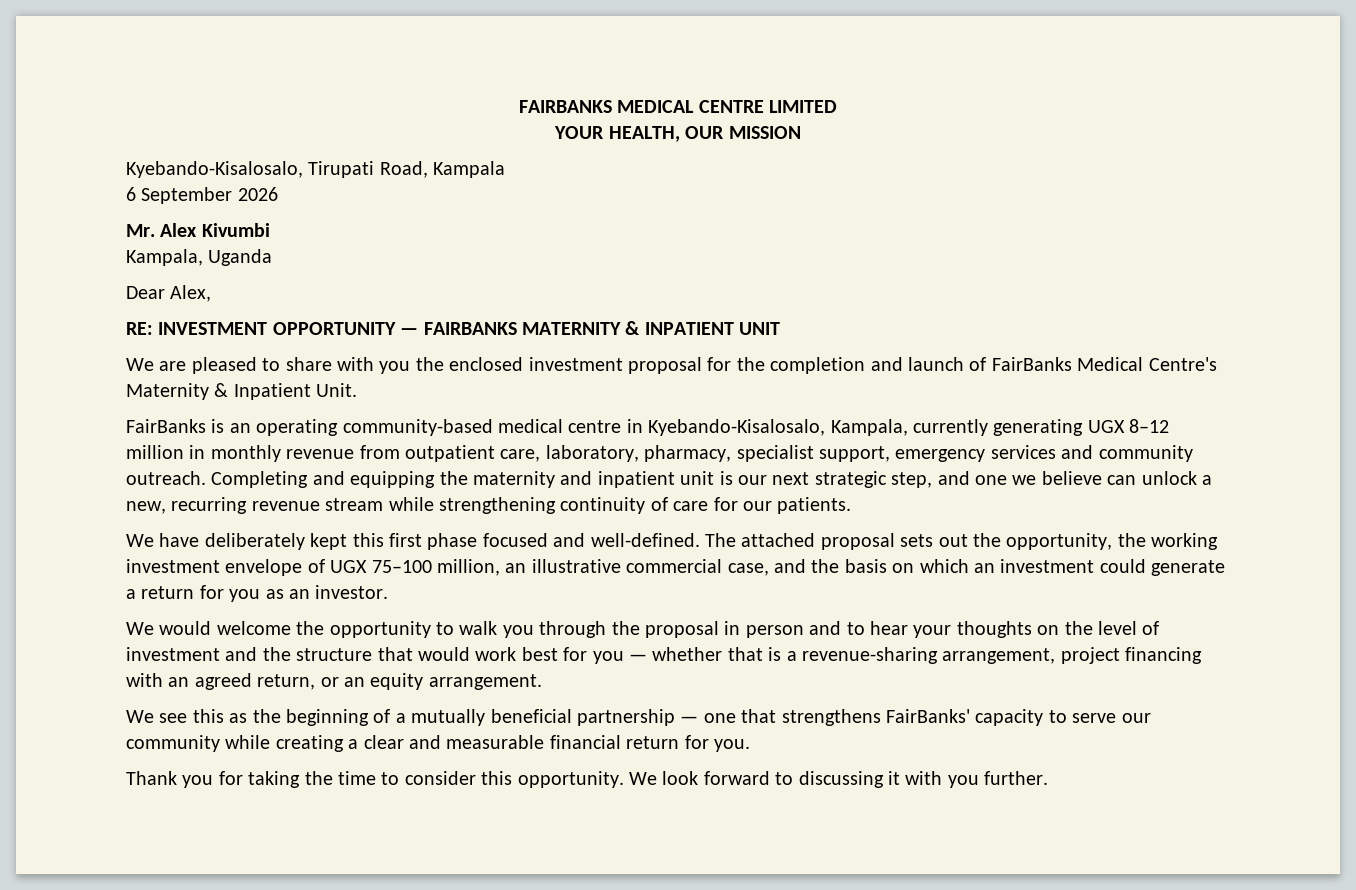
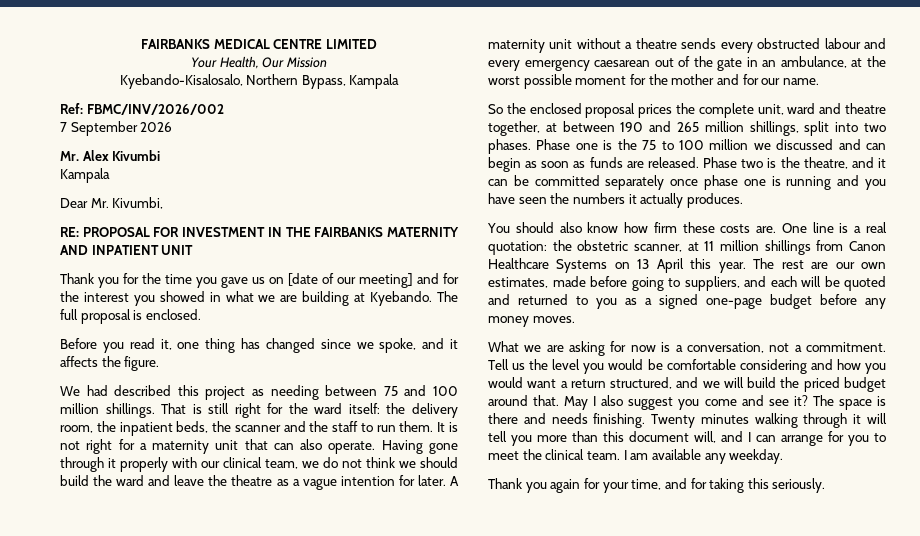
- YOUR HEALTH, OUR MISSION
- Kyebando-Kisalosalo, Tirupati Road, Kampala
- 6 September 2026
+ Your Health, Our Mission
+ Kyebando-Kisalosalo, Northern Bypass, Kampala
+ Ref: FBMC/INV/2026/002
+ 7 September 2026
  Mr. Alex Kivumbi
- Kampala, Uganda
+ Kampala
- Dear Alex,
+ Dear Mr. Kivumbi,
- RE: INVESTMENT OPPORTUNITY — FAIRBANKS MATERNITY & INPATIENT UNIT
+ RE: PROPOSAL FOR INVESTMENT IN THE FAIRBANKS MATERNITY AND INPATIENT UNIT
- We are pleased to share with you the enclosed investment proposal for the completion and launch of FairBanks Medical Centre's Maternity & Inpatient Unit.
- FairBanks is an operating community-based medical centre in Kyebando-Kisalosalo, Kampala, currently generating UGX 8–12 million in monthly revenue from outpatient care, laboratory, pharmacy, specialist support, emergency services and community outreach. Completing and equipping the maternity and inpatient unit is our next strategic step, and one we believe can unlock a new, recurring revenue stream while strengthening continuity of care for our patients.
- We have deliberately kept this first phase focused and well-defined. The attached proposal sets out the opportunity, the working investment envelope of UGX 75–100 million, an illustrative commercial case, and the basis on which an investment could generate a return for you as an investor.
- We would welcome the opportunity to walk you through the proposal in person and to hear your thoughts on the level of investment and the structure that would work best for you — whether that is a revenue-sharing arrangement, project financing with an agreed return, or an equity arrangement.
- We see this as the beginning of a mutually beneficial partnership — one that strengthens FairBanks' capacity to serve our community while creating a clear and measurable financial return for you.
- Thank you for taking the time to consider this opportunity. We look forward to discussing it with you further.
+ Thank you for the time you gave us on [date of our meeting] and for the interest you showed in what we are building at Kyebando. The full proposal is enclosed.
+ Before you read it, one thing has changed since we spoke, and it affects the figure.
+ We had described this project as needing between 75 and 100 million shillings. That is still right for the ward itself: the delivery room, the inpatient beds, the scanner and the staff to run them. It is not right for a maternity unit that can also operate. Having gone through it properly with our clinical team, we do not think we should build the ward and leave the theatre as a vague intention for later. A maternity unit without a theatre sends every obstructed labour and every emergency caesarean out of the gate in an ambulance, at the worst possible moment for the mother and for our name.
+ So the enclosed proposal prices the complete unit, ward and theatre together, at between 190 and 265 million shillings, split into two phases. Phase one is the 75 to 100 million we discussed and can begin as soon as funds are released. Phase two is the theatre, and it can be committed separately once phase one is running and you have seen the numbers it actually produces.
+ You should also know how firm these costs are. One line is a real quotation: the obstetric scanner, at 11 million shillings from Canon Healthcare Systems on 13 April this year. The rest are our own estimates, made before going to suppliers, and each will be quoted and returned to you as a signed one-page budget before any money moves.
+ What we are asking for now is a conversation, not a commitment. Tell us the level you would be comfortable considering and how you would want a return structured, and we will build the priced budget around that. May I also suggest you come and see it? The space is there and needs finishing. Twenty minutes walking through it will tell you more than this document will, and I can arrange for you to meet the clinical team. I am available any weekday.
+ Thank you again for your time, and for taking this seriously.

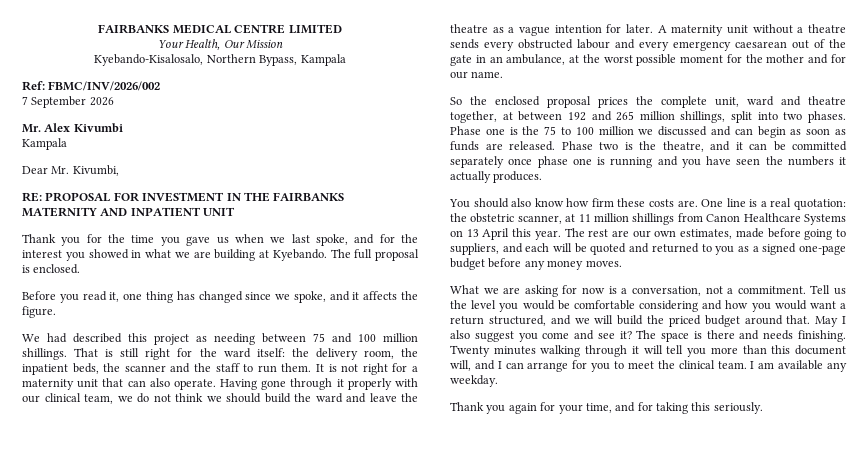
- Thank you for the time you gave us on [date of our meeting] and for the interest you showed in what we are building at Kyebando.
+ Thank you for the time you gave us when we last spoke, and for the interest you showed in what we are building at Kyebando.
- So the enclosed proposal prices the complete unit, ward and theatre together, at between 190 and 265 million shillings, split into two phases.
+ So the enclosed proposal prices the complete unit, ward and theatre together, at between 192 and 265 million shillings, split into two phases.

